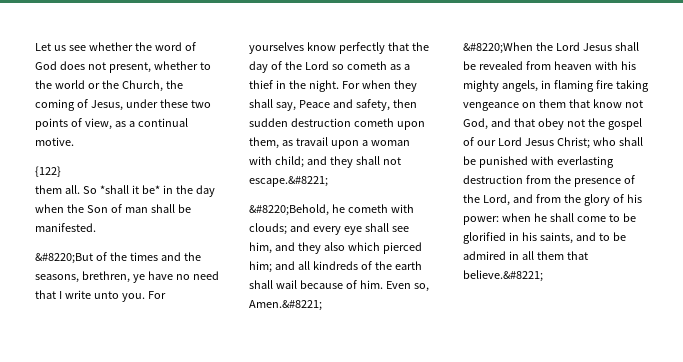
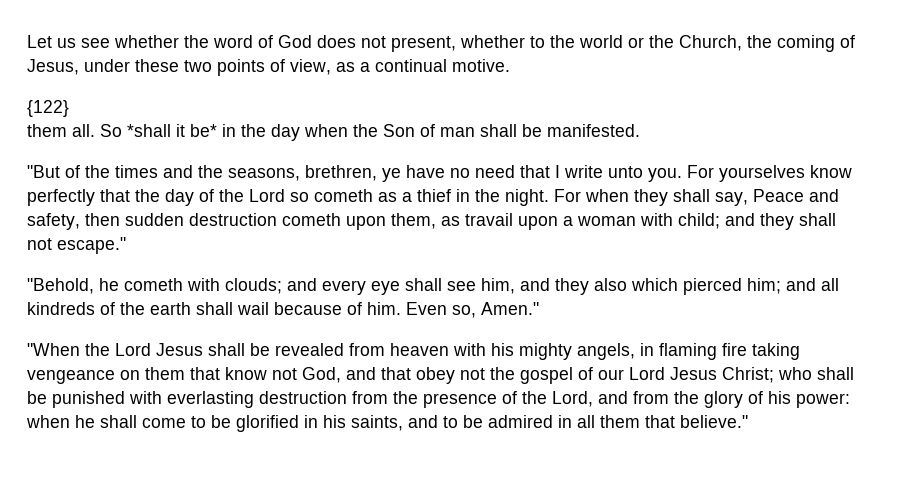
- &#8220;But of the times and the seasons, brethren, ye have no need that I write unto you.
+ "But of the times and the seasons, brethren, ye have no need that I write unto you.
- For when they shall say, Peace and safety, then sudden destruction cometh upon them, as travail upon a woman with child; and they shall not escape.&#8221;
- &#8220;Behold, he cometh with clouds; and every eye shall see him, and they also which pierced him; and all kindreds of the earth shall wail because of him.
+ For when they shall say, Peace and safety, then sudden destruction cometh upon them, as travail upon a woman with child; and they shall not escape."
+ "Behold, he cometh with clouds; and every eye shall see him, and they also which pierced him; and all kindreds of the earth shall wail because of him.
- Even so, Amen.&#8221;
- &#8220;When the Lord Jesus shall be revealed from heaven with his mighty angels, in flaming fire taking vengeance on them that know not God, and that obey not the gospel of our Lord Jesus Christ;
+ Even so, Amen."
+ "When the Lord Jesus shall be revealed from heaven with his mighty angels, in flaming fire taking vengeance on them that know not God, and that obey not the gospel of our Lord Jesus Christ;
- when he shall come to be glorified in his saints, and to be admired in all them that believe.&#8221;
+ when he shall come to be glorified in his saints, and to be admired in all them that believe."

